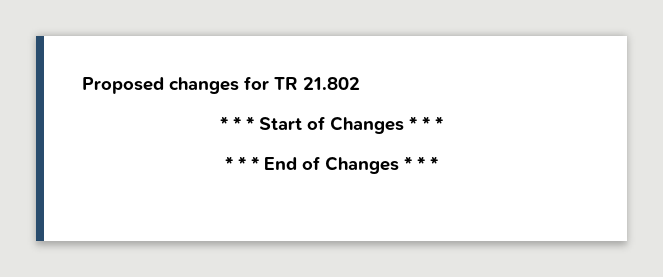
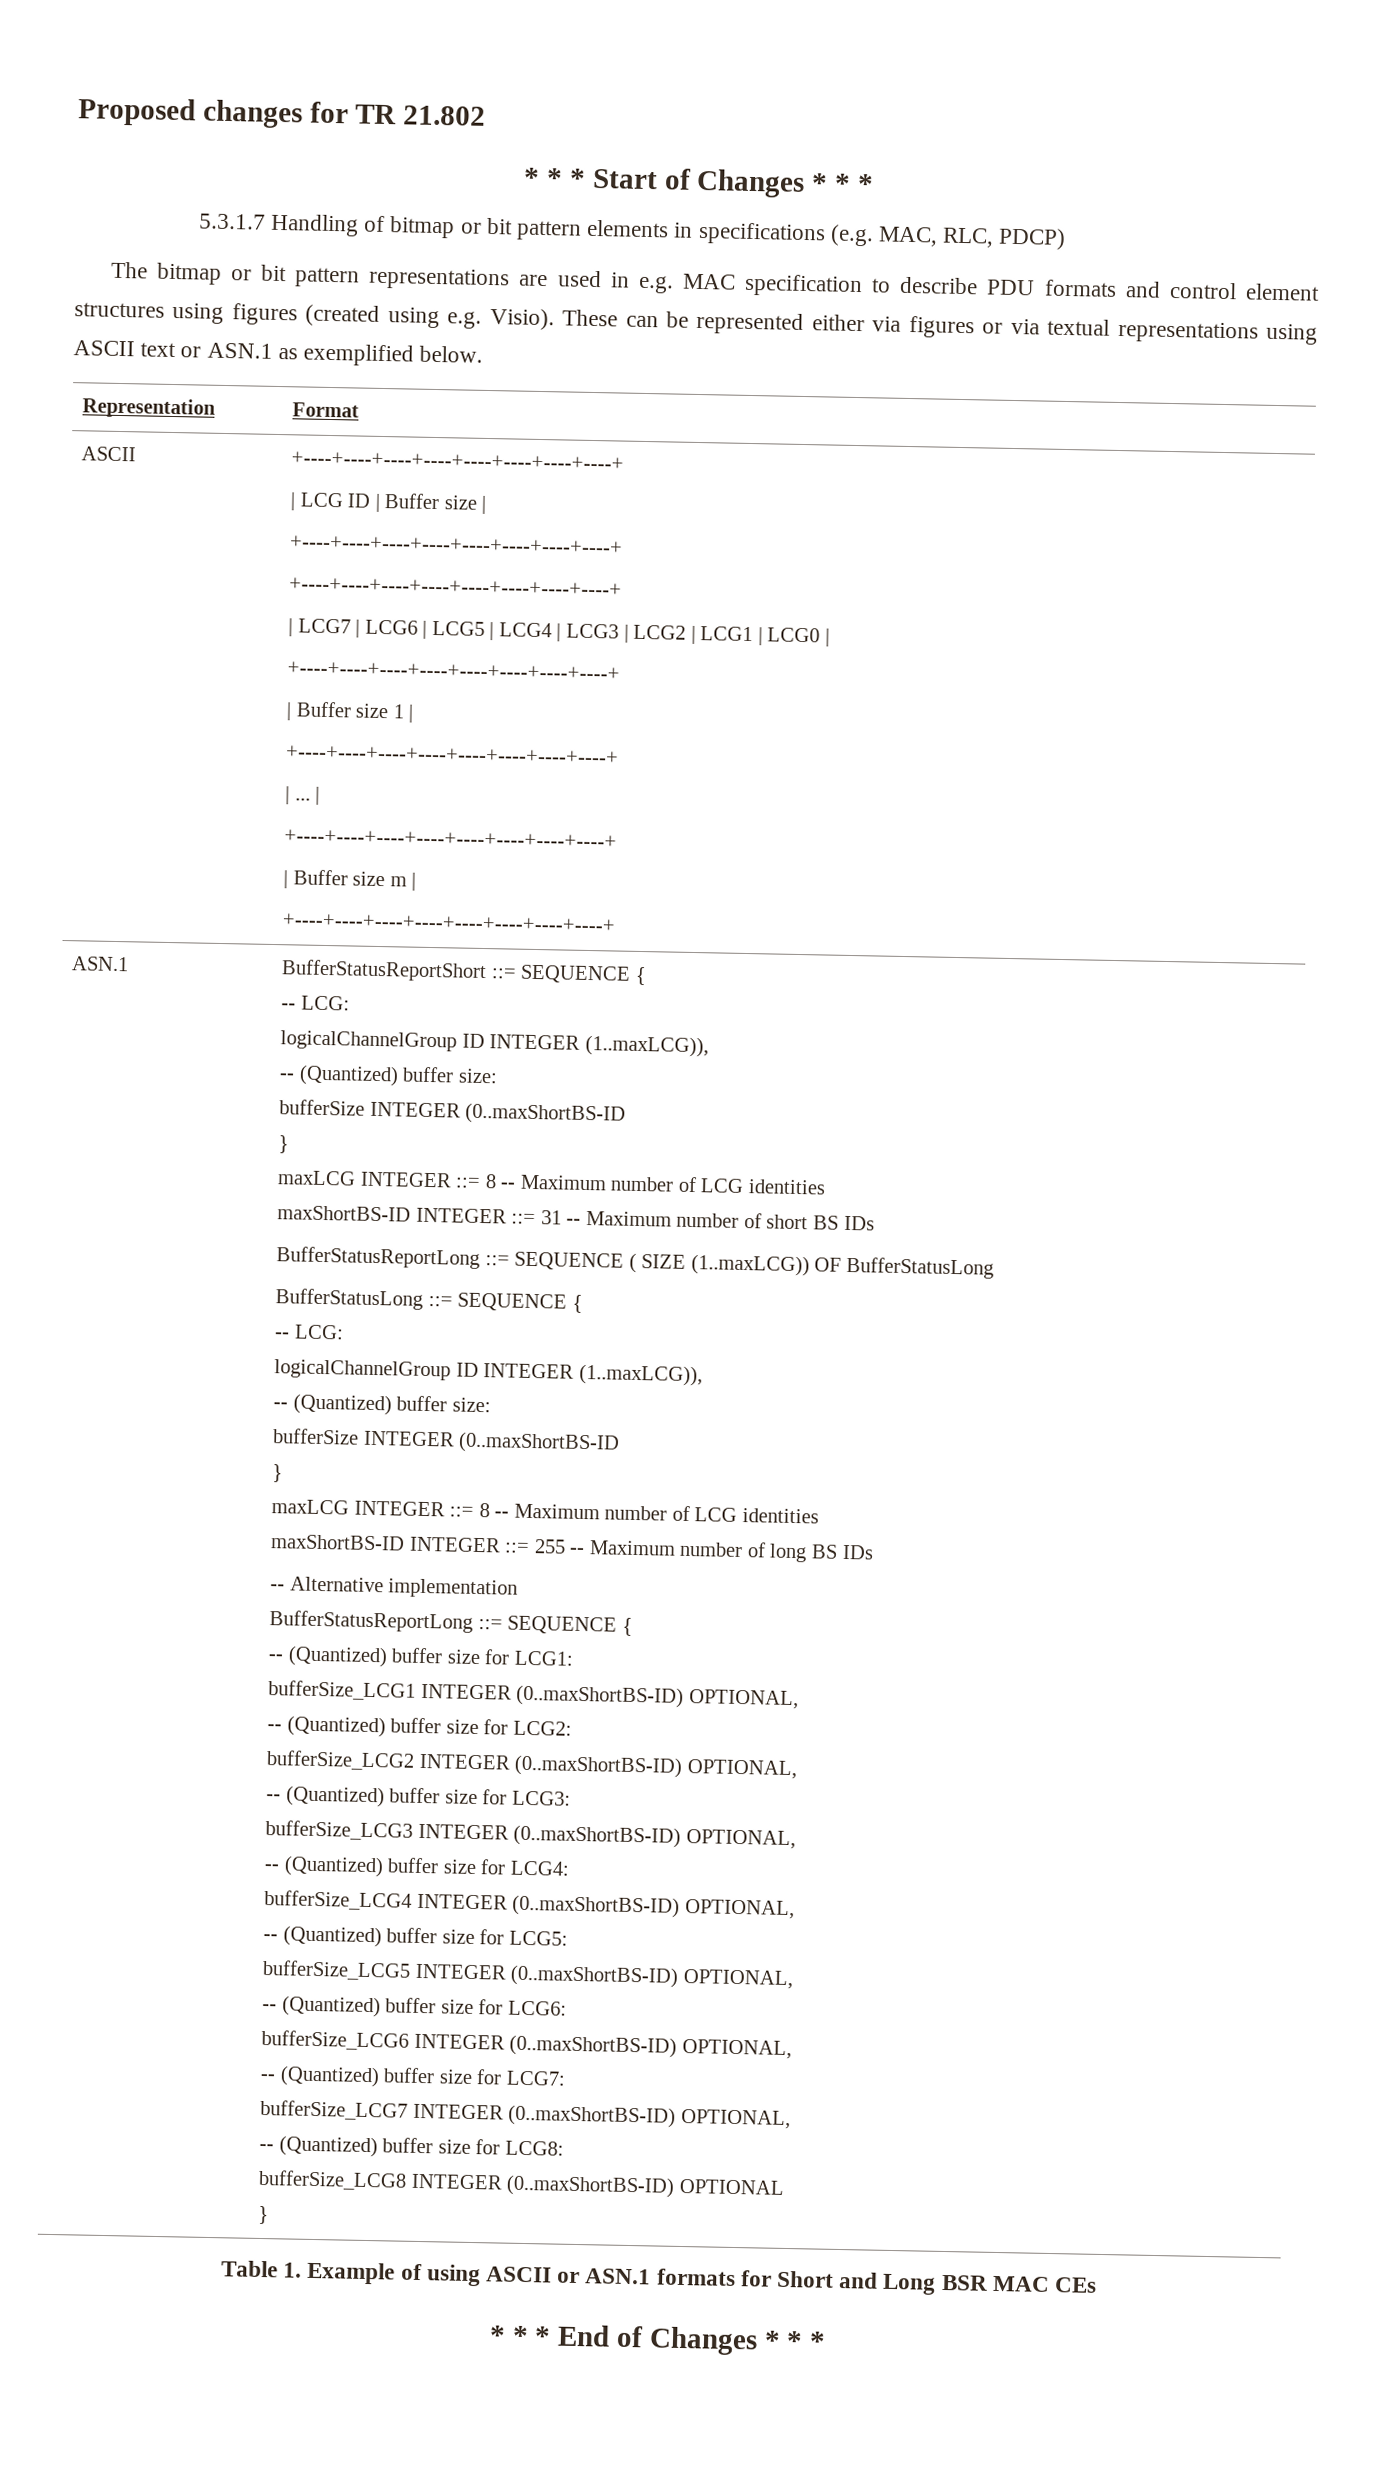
+ 5.3.1.7 Handling of bitmap or bit pattern elements in specifications (e.g. MAC, RLC, PDCP)
+ The bitmap or bit pattern representations are used in e.g. MAC specification to describe PDU formats and control element structures using figures (created using e.g. Visio). These can be represented either via figures or via textual representations using ASCII text or ASN.1 as exemplified below.
+ Representation | Format
+ ASCII | +----+----+----+----+----+----+----+----+
+ | LCG ID | Buffer size |
+ +----+----+----+----+----+----+----+----+
+ +----+----+----+----+----+----+----+----+
+ | LCG7 | LCG6 | LCG5 | LCG4 | LCG3 | LCG2 | LCG1 | LCG0 |
+ +----+----+----+----+----+----+----+----+
+ | Buffer size 1 |
+ +----+----+----+----+----+----+----+----+
+ | ... |
+ +----+----+----+----+----+----+----+----+
+ | Buffer size m |
+ +----+----+----+----+----+----+----+----+
+ ASN.1 | BufferStatusReportShort ::= SEQUENCE {
+ -- LCG:
+ logicalChannelGroup ID INTEGER (1..maxLCG)),
+ -- (Quantized) buffer size:
+ bufferSize INTEGER (0..maxShortBS-ID
+ }
+ maxLCG INTEGER ::= 8 -- Maximum number of LCG identities
+ maxShortBS-ID INTEGER ::= 31 -- Maximum number of short BS IDs
+ BufferStatusReportLong ::= SEQUENCE ( SIZE (1..maxLCG)) OF BufferStatusLong
+ BufferStatusLong ::= SEQUENCE {
+ -- LCG:
+ logicalChannelGroup ID INTEGER (1..maxLCG)),
+ -- (Quantized) buffer size:
+ bufferSize INTEGER (0..maxShortBS-ID
+ }
+ maxLCG INTEGER ::= 8 -- Maximum number of LCG identities
+ maxShortBS-ID INTEGER ::= 255 -- Maximum number of long BS IDs
+ -- Alternative implementation
+ BufferStatusReportLong ::= SEQUENCE {
+ -- (Quantized) buffer size for LCG1:
+ bufferSize_LCG1 INTEGER (0..maxShortBS-ID) OPTIONAL,
+ -- (Quantized) buffer size for LCG2:
+ bufferSize_LCG2 INTEGER (0..maxShortBS-ID) OPTIONAL,
+ -- (Quantized) buffer size for LCG3:
+ bufferSize_LCG3 INTEGER (0..maxShortBS-ID) OPTIONAL,
+ -- (Quantized) buffer size for LCG4:
+ bufferSize_LCG4 INTEGER (0..maxShortBS-ID) OPTIONAL,
+ -- (Quantized) buffer size for LCG5:
+ bufferSize_LCG5 INTEGER (0..maxShortBS-ID) OPTIONAL,
+ -- (Quantized) buffer size for LCG6:
+ bufferSize_LCG6 INTEGER (0..maxShortBS-ID) OPTIONAL,
+ -- (Quantized) buffer size for LCG7:
+ bufferSize_LCG7 INTEGER (0..maxShortBS-ID) OPTIONAL,
+ -- (Quantized) buffer size for LCG8:
+ bufferSize_LCG8 INTEGER (0..maxShortBS-ID) OPTIONAL
+ }
+ Table 1. Example of using ASCII or ASN.1 formats for Short and Long BSR MAC CEs

